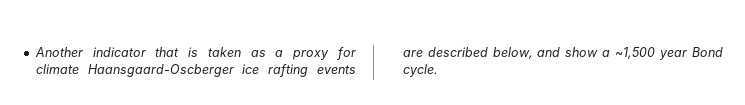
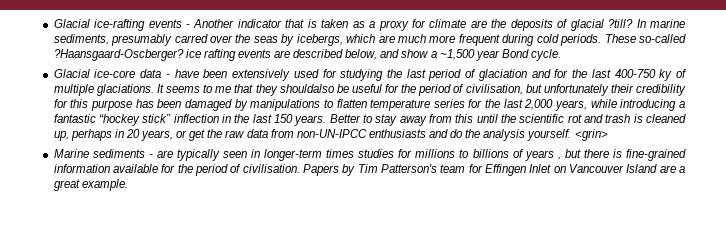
- Another indicator that is taken as a proxy for climate Haansgaard-Oscberger ice rafting events are described below, and show a ~1,500 year Bond cycle.
+ Glacial ice-rafting events - Another indicator that is taken as a proxy for climate are the deposits of glacial ?till? In marine sediments, presumably carred over the seas by icebergs, which are much more frequent during cold periods. These so-called ?Haansgaard-Oscberger? ice rafting events are described below, and show a ~1,500 year Bond cycle.
+ Glacial ice-core data - have been extensively used for studying the last period of glaciation and for the last 400-750 ky of multiple glaciations. It seems to me that they shouldalso be useful for the period of civilisation, but unfortunately their credibility for this purpose has been damaged by manipulations to flatten temperature series for the last 2,000 years, while introducing a fantastic “hockey stick” inflection in the last 150 years. Better to stay away from this until the scientific rot and trash is cleaned up, perhaps in 20 years, or get the raw data from non-UN-IPCC enthusiasts and do the analysis yourself. <grin>
+ Marine sediments - are typically seen in longer-term times studies for millions to billions of years , but there is fine-grained information available for the period of civilisation. Papers by Tim Patterson's team for Effingen Inlet on Vancouver Island are a great example.

